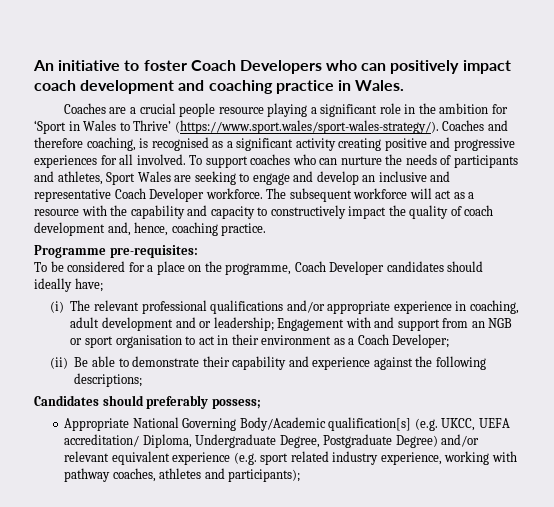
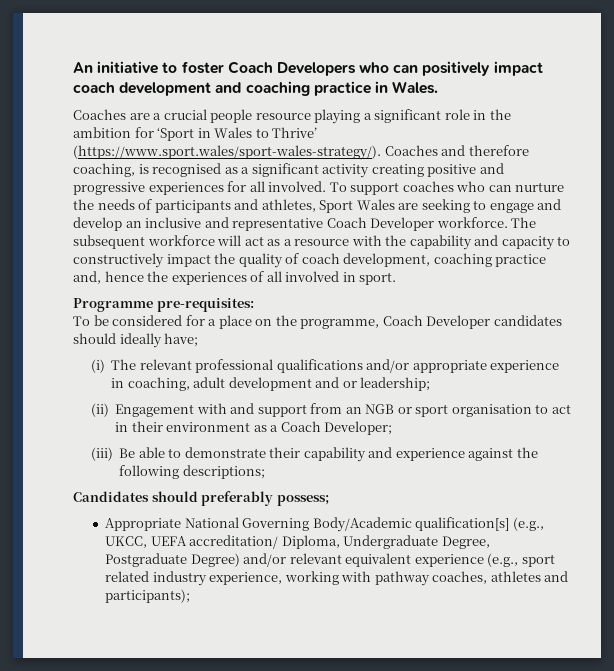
- The subsequent workforce will act as a resource with the capability and capacity to constructively impact the quality of coach development and, hence, coaching practice.
+ The subsequent workforce will act as a resource with the capability and capacity to constructively impact the quality of coach development, coaching practice and, hence the experiences of all involved in sport.
- (i) The relevant professional qualifications and/or appropriate experience in coaching, adult development and or leadership; Engagement with and support from an NGB or sport organisation to act in their environment as a Coach Developer;
+ (i) The relevant professional qualifications and/or appropriate experience in coaching, adult development and or leadership;
+ (ii) Engagement with and support from an NGB or sport organisation to act in their environment as a Coach Developer;
- (ii) Be able to demonstrate their capability and experience against the following descriptions;
+ (iii) Be able to demonstrate their capability and experience against the following descriptions;
- Appropriate National Governing Body/Academic qualification[s] (e.g. UKCC, UEFA accreditation/ Diploma, Undergraduate Degree, Postgraduate Degree) and/or relevant equivalent experience (e.g. sport related industry experience, working with pathway coaches, athletes and participants);
+ Appropriate National Governing Body/Academic qualification[s] (e.g., UKCC, UEFA accreditation/ Diploma, Undergraduate Degree, Postgraduate Degree) and/or relevant equivalent experience (e.g., sport related industry experience, working with pathway coaches, athletes and participants);

